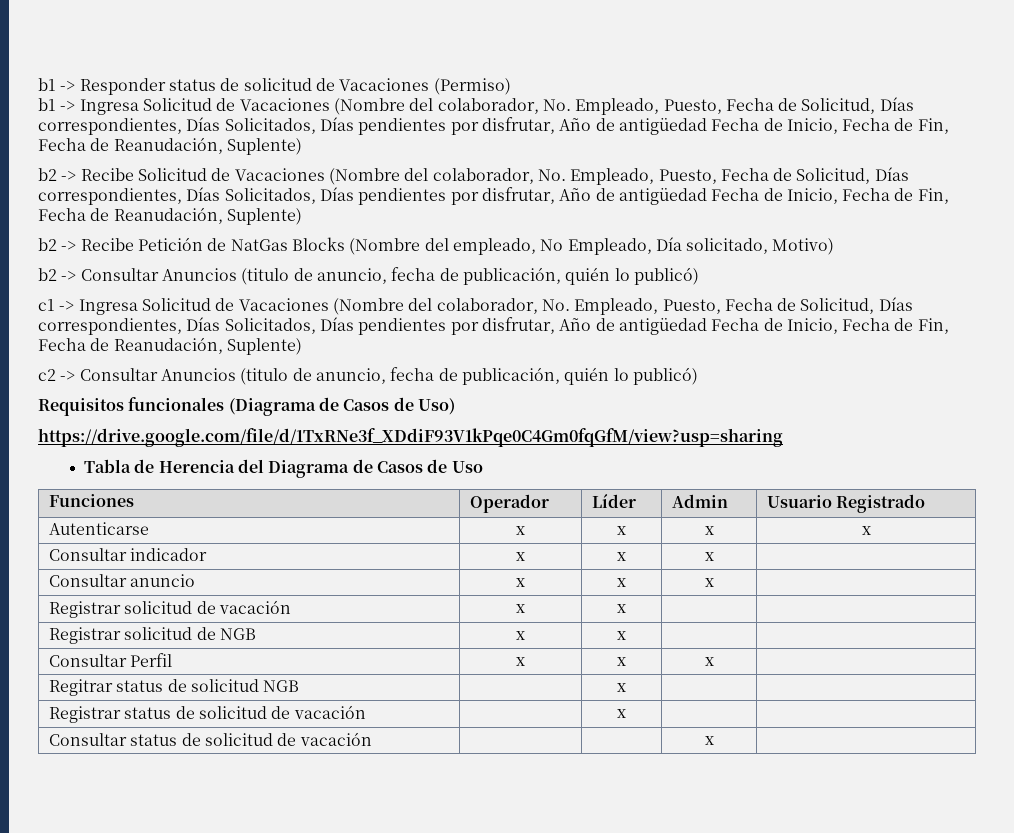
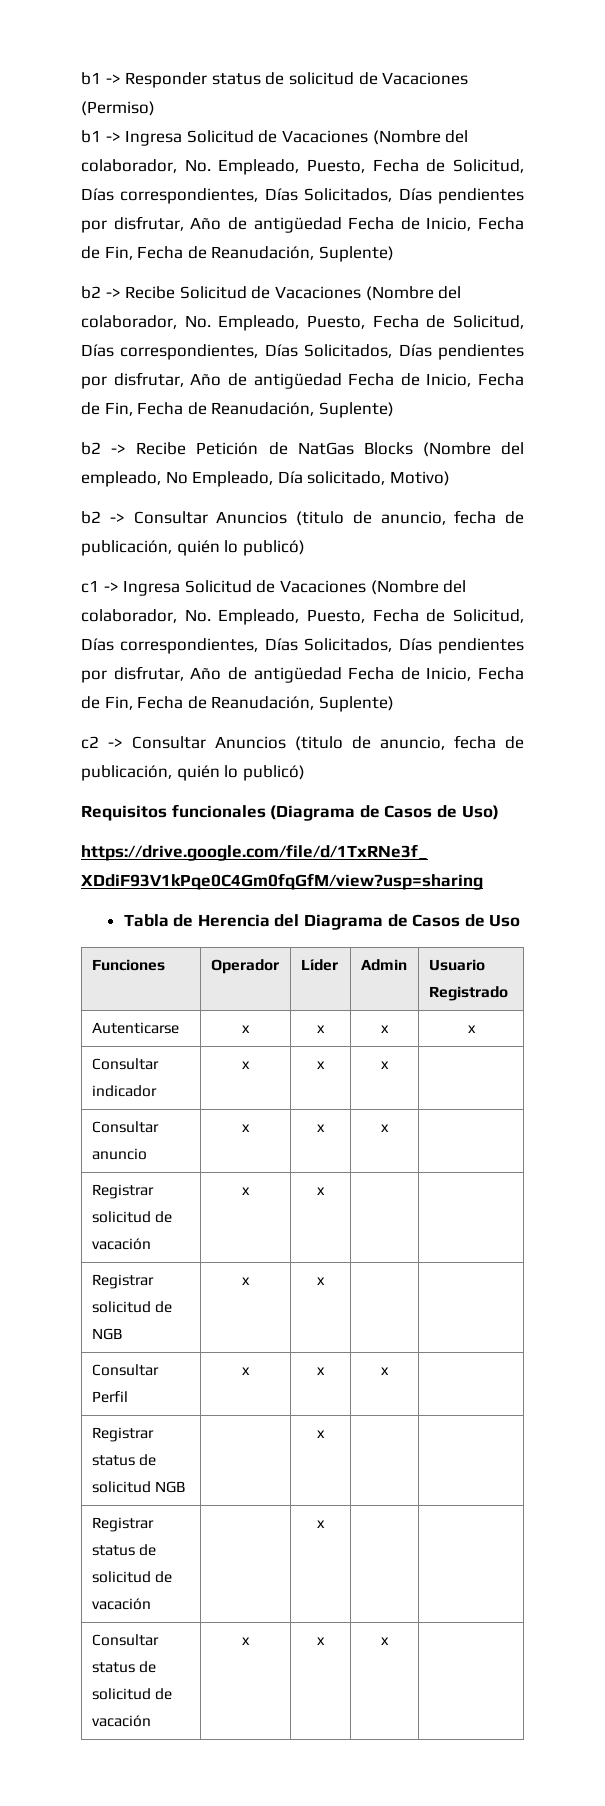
- Regitrar status de solicitud NGB | | x | |
+ Registrar status de solicitud NGB | | x | |
- Consultar status de solicitud de vacación | | | x |
+ Consultar status de solicitud de vacación | x | x | x |

